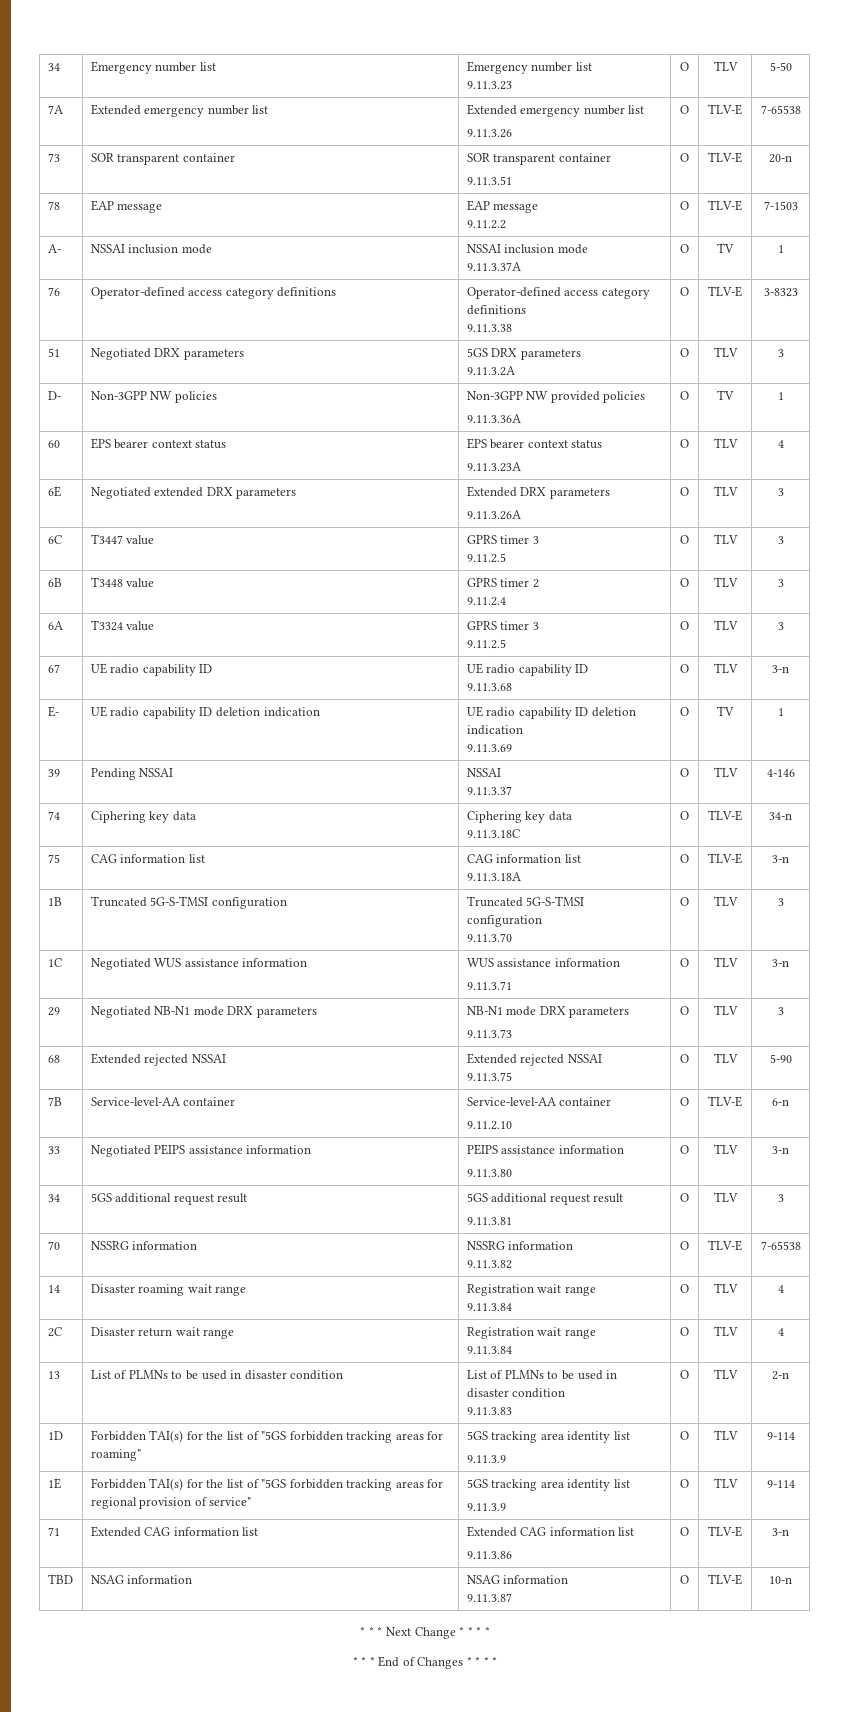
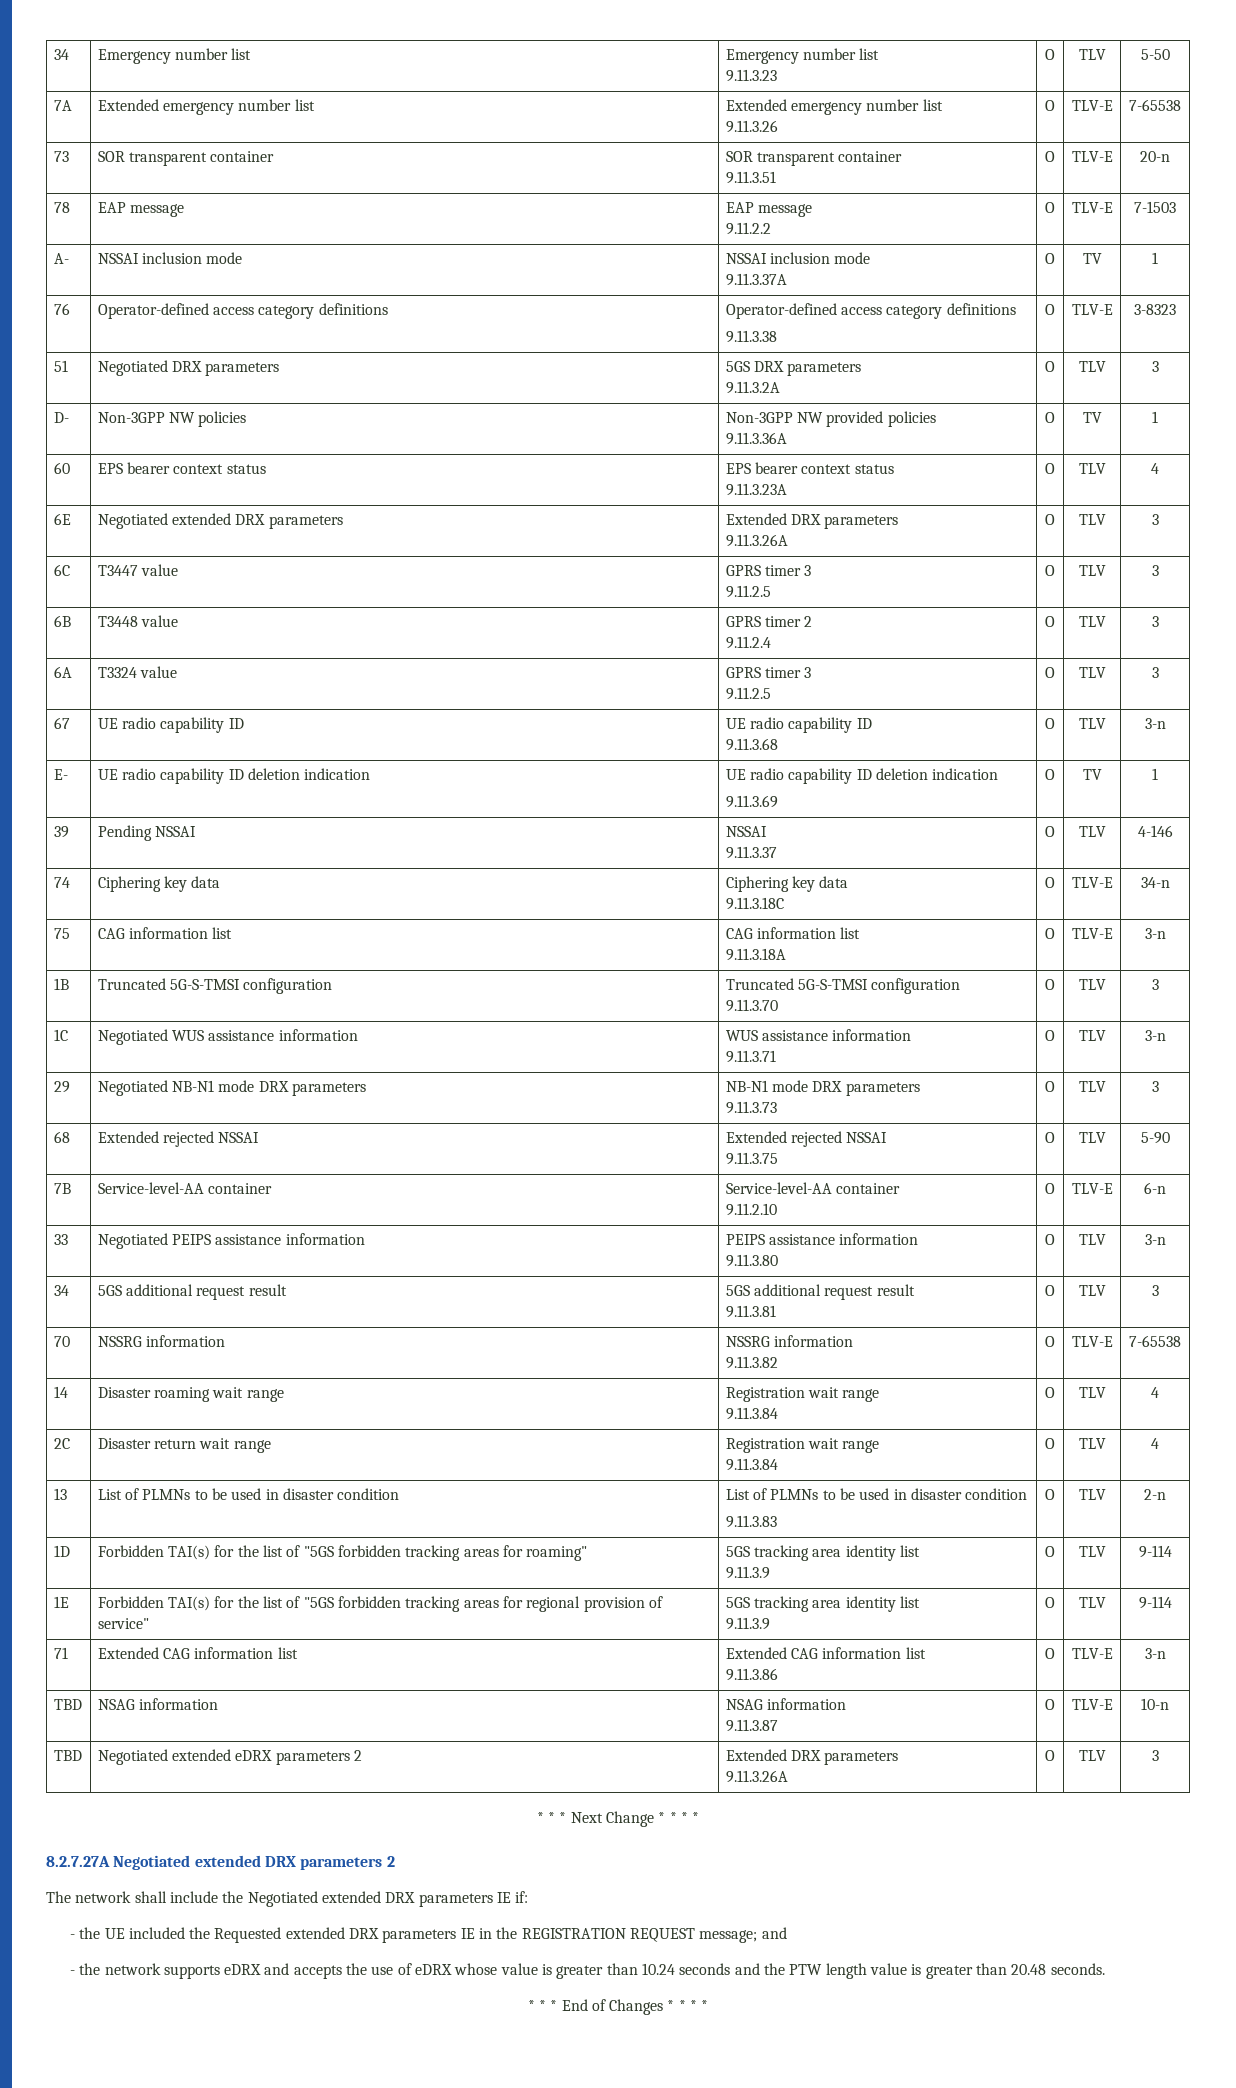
+ TBD | Negotiated extended eDRX parameters 2 | Extended DRX parameters
+ 9.11.3.26A | O | TLV | 3
+ 8.2.7.27A Negotiated extended DRX parameters 2
+ The network shall include the Negotiated extended DRX parameters IE if:
+ - the UE included the Requested extended DRX parameters IE in the REGISTRATION REQUEST message; and
+ - the network supports eDRX and accepts the use of eDRX whose value is greater than 10.24 seconds and the PTW length value is greater than 20.48 seconds.

